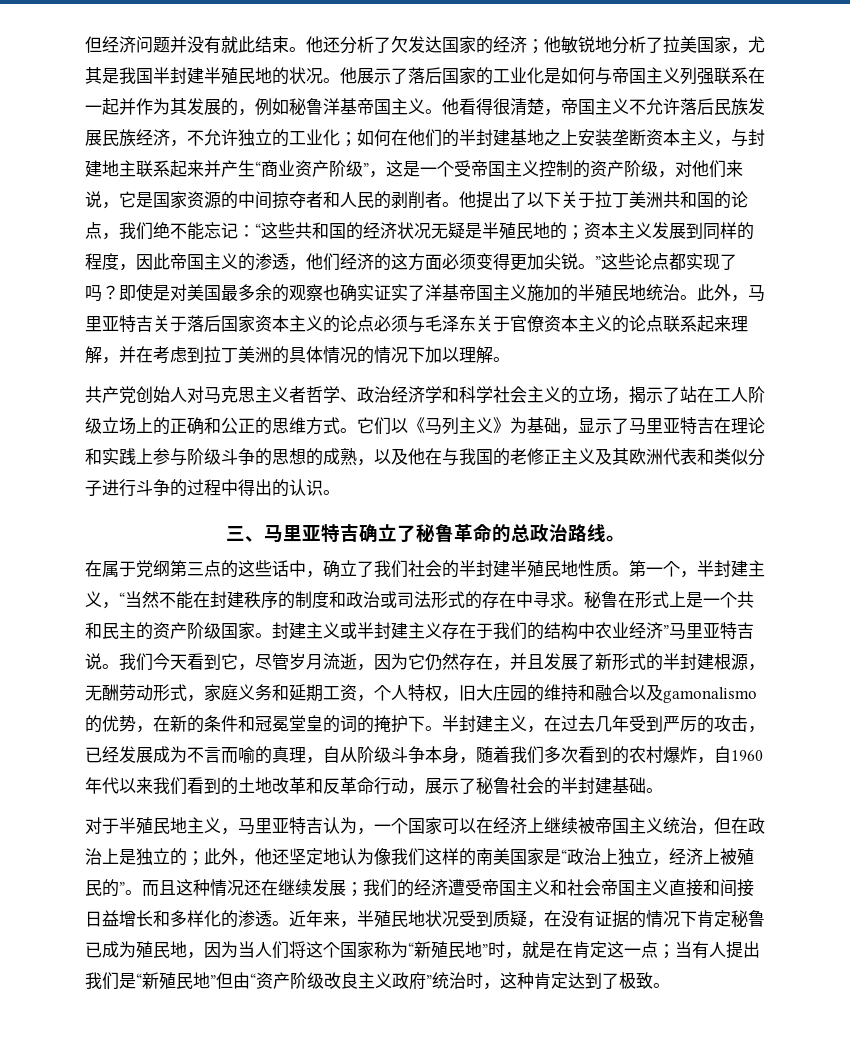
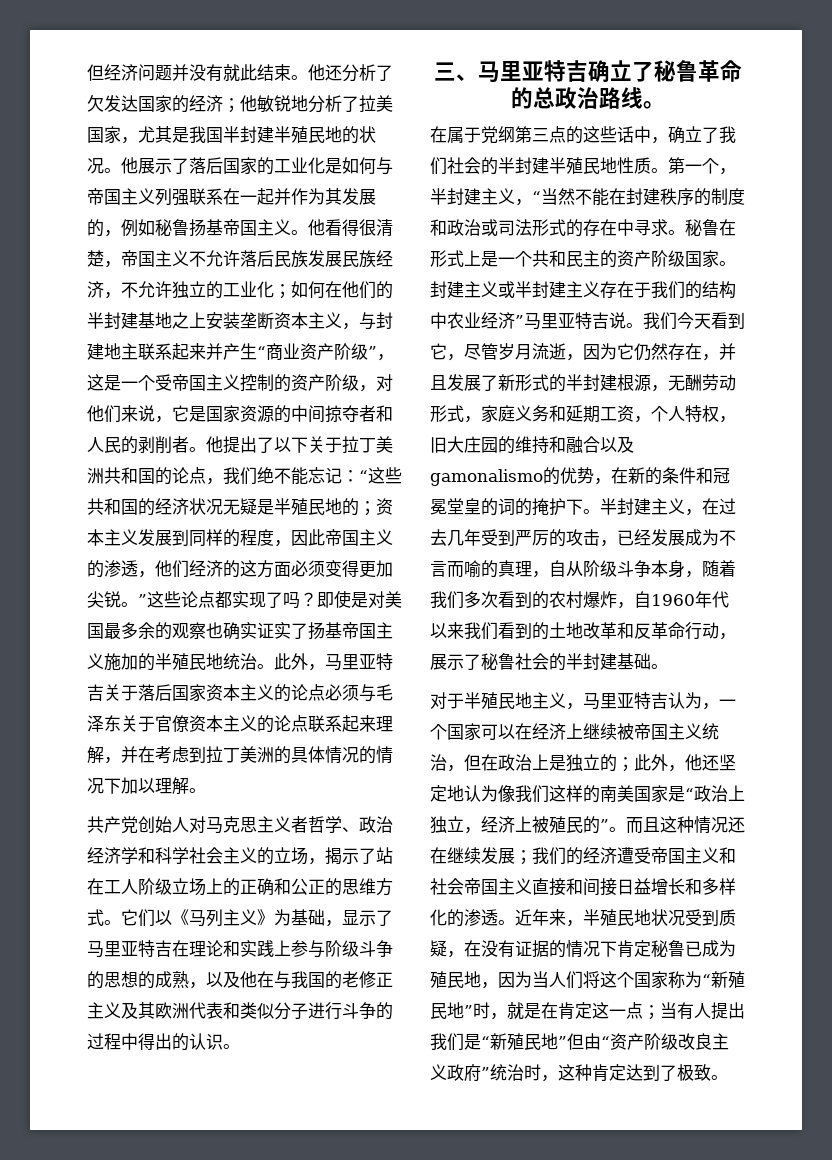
- 他展示了落后国家的工业化是如何与帝国主义列强联系在一起并作为其发展的，例如秘鲁洋基帝国主义。
+ 他展示了落后国家的工业化是如何与帝国主义列强联系在一起并作为其发展的，例如秘鲁扬基帝国主义。
- 即使是对美国最多余的观察也确实证实了洋基帝国主义施加的半殖民地统治。
+ 即使是对美国最多余的观察也确实证实了扬基帝国主义施加的半殖民地统治。

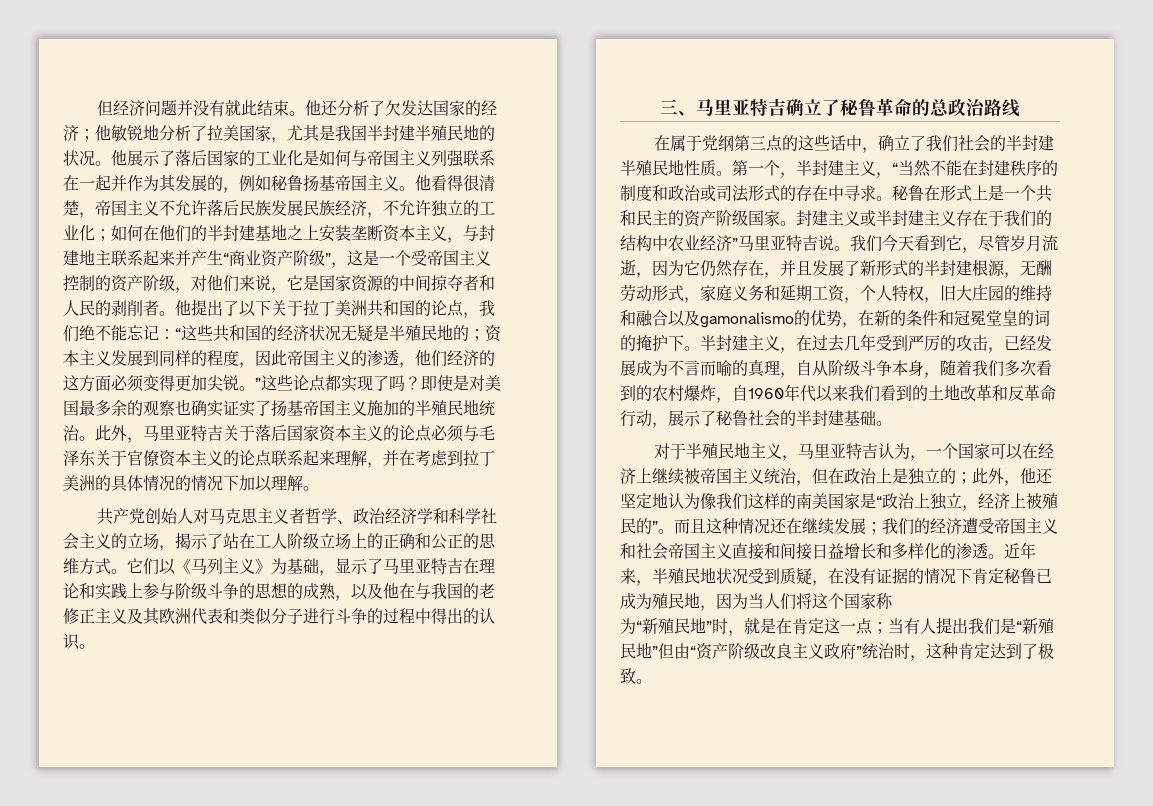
- 三、马里亚特吉确立了秘鲁革命的总政治路线。
+ 三、马里亚特吉确立了秘鲁革命的总政治路线
- 近年来，半殖民地状况受到质疑，在没有证据的情况下肯定秘鲁已成为殖民地，因为当人们将这个国家称为“新殖民地”时，就是在肯定这一点；当有人提出我们是“新殖民地”但由“资产阶级改良主义政府”统治时，这种肯定达到了极致。
+ 近年来，半殖民地状况受到质疑，在没有证据的情况下肯定秘鲁已成为殖民地，因为当人们将这个国家称
+ 为“新殖民地”时，就是在肯定这一点；当有人提出我们是“新殖民地”但由“资产阶级改良主义政府”统治时，这种肯定达到了极致。

